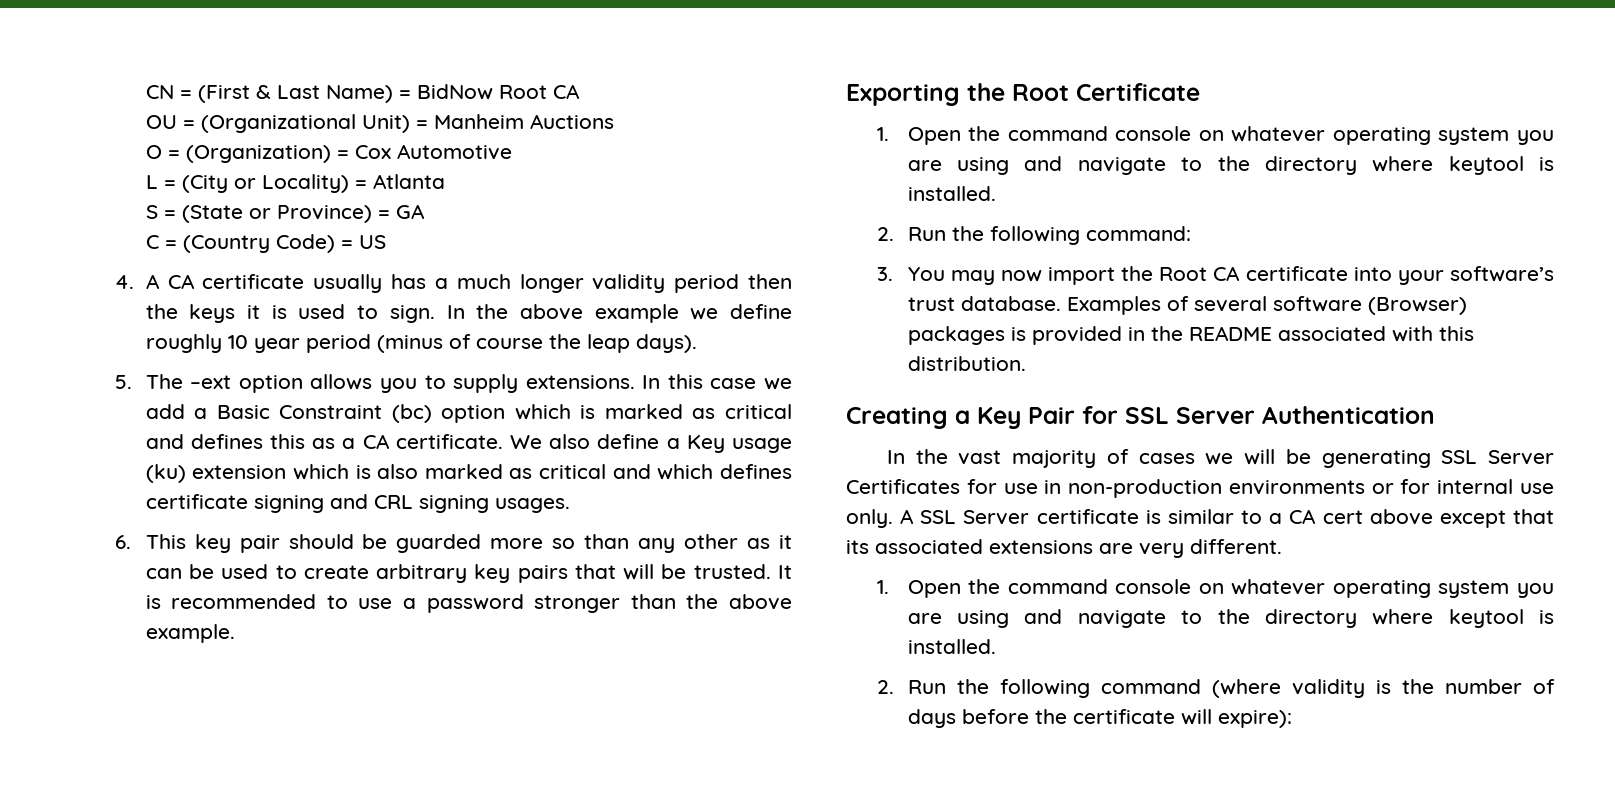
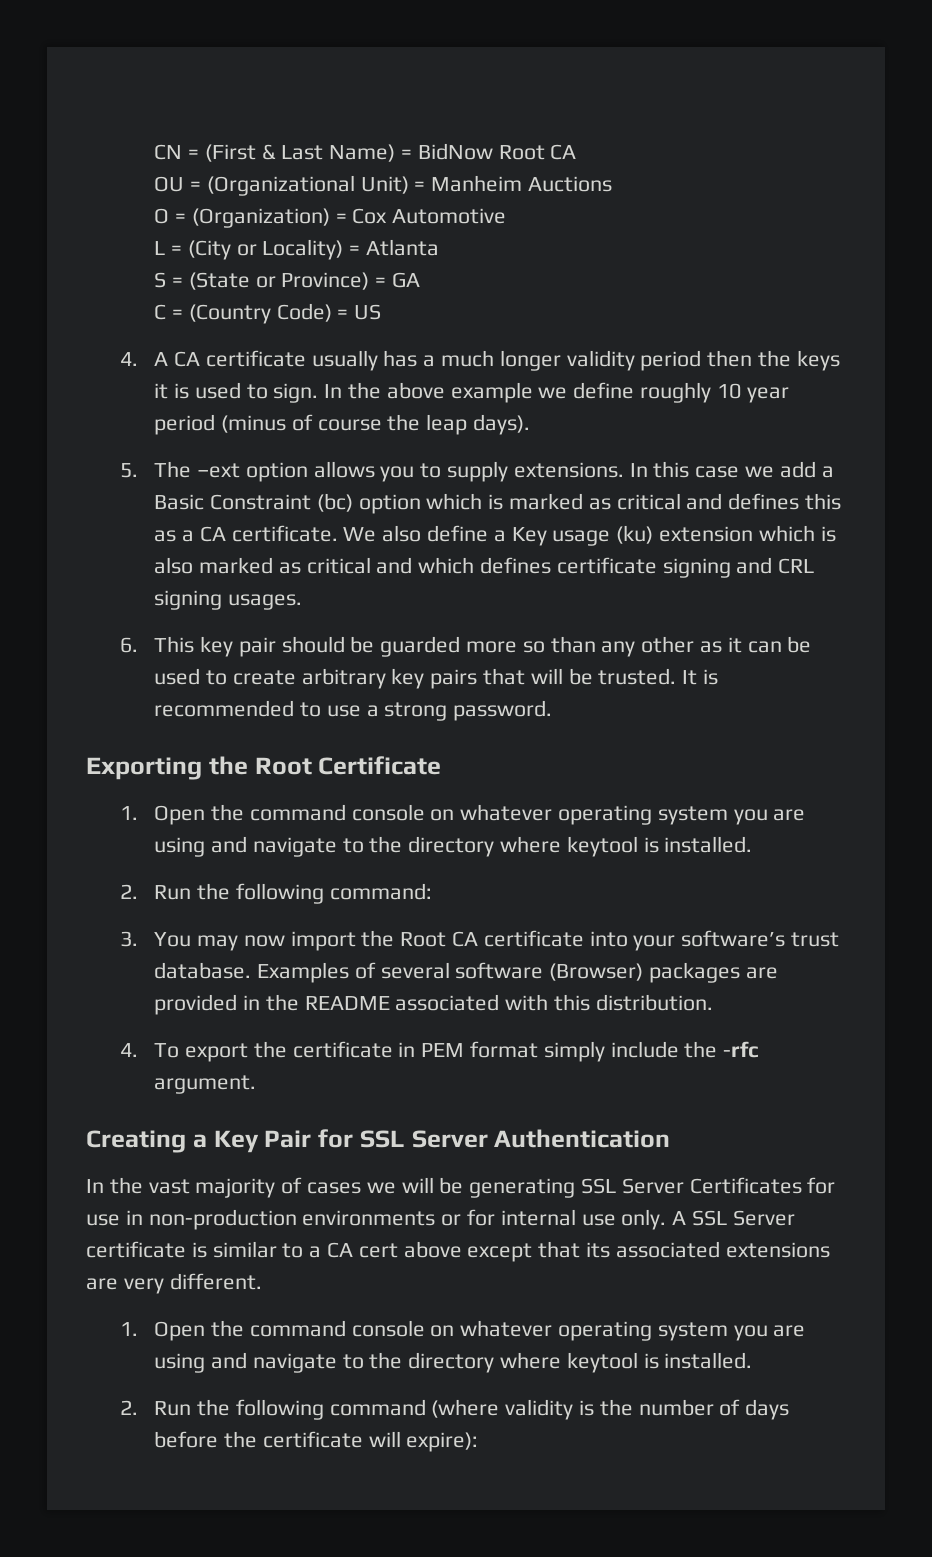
- It is recommended to use a password stronger than the above example.
+ It is recommended to use a strong password.
- Examples of several software (Browser) packages is provided in the README associated with this distribution.
+ Examples of several software (Browser) packages are provided in the README associated with this distribution.
+ 4. To export the certificate in PEM format simply include the -rfc argument.

